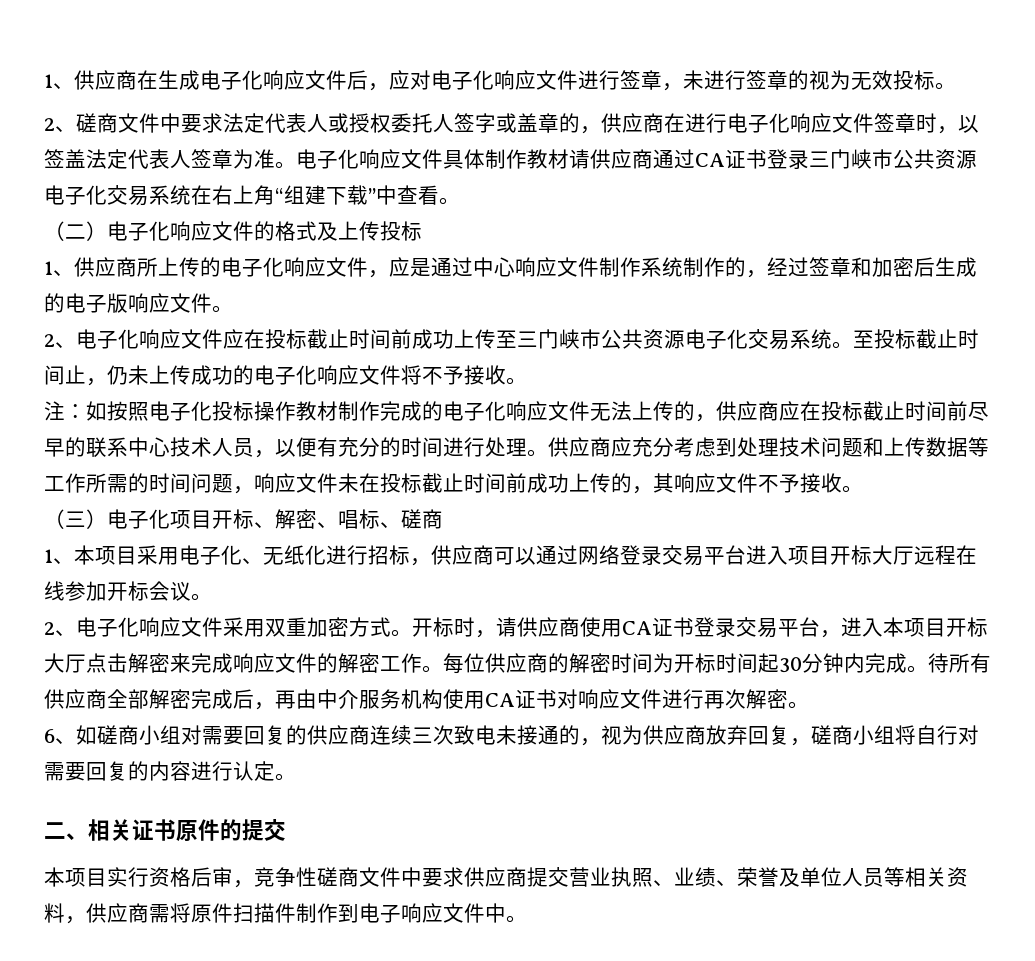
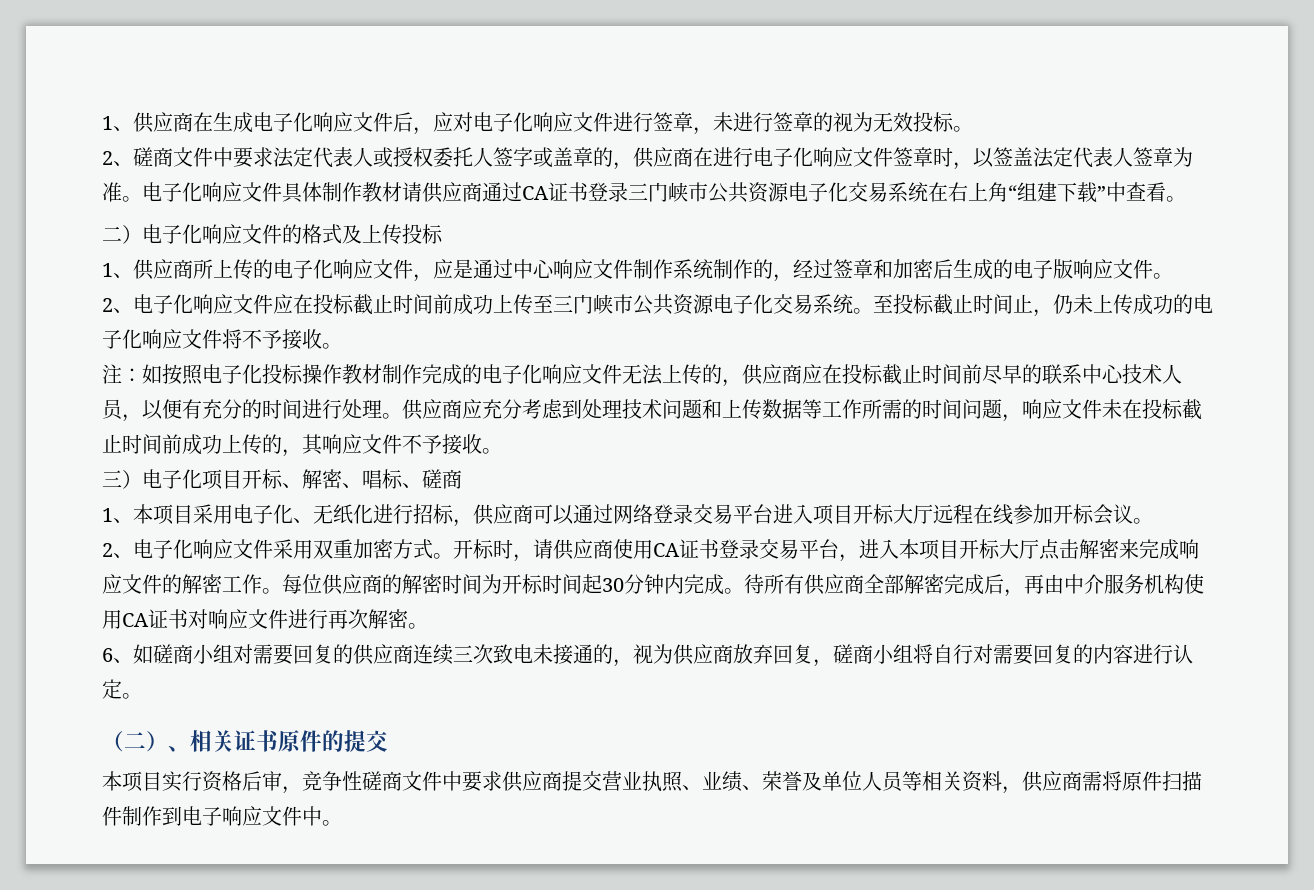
- （二）电子化响应文件的格式及上传投标
+ 二）电子化响应文件的格式及上传投标
- （三）电子化项目开标、解密、唱标、磋商
+ 三）电子化项目开标、解密、唱标、磋商
- 二、相关证书原件的提交
+ （二）、相关证书原件的提交

